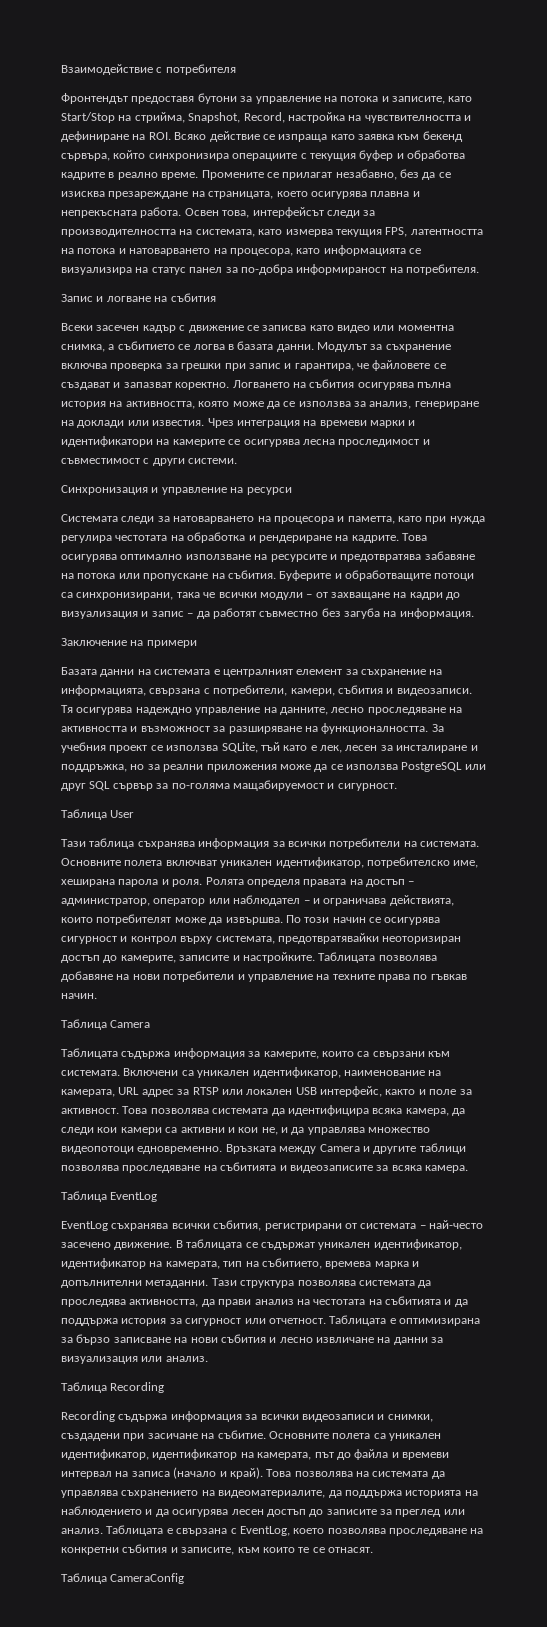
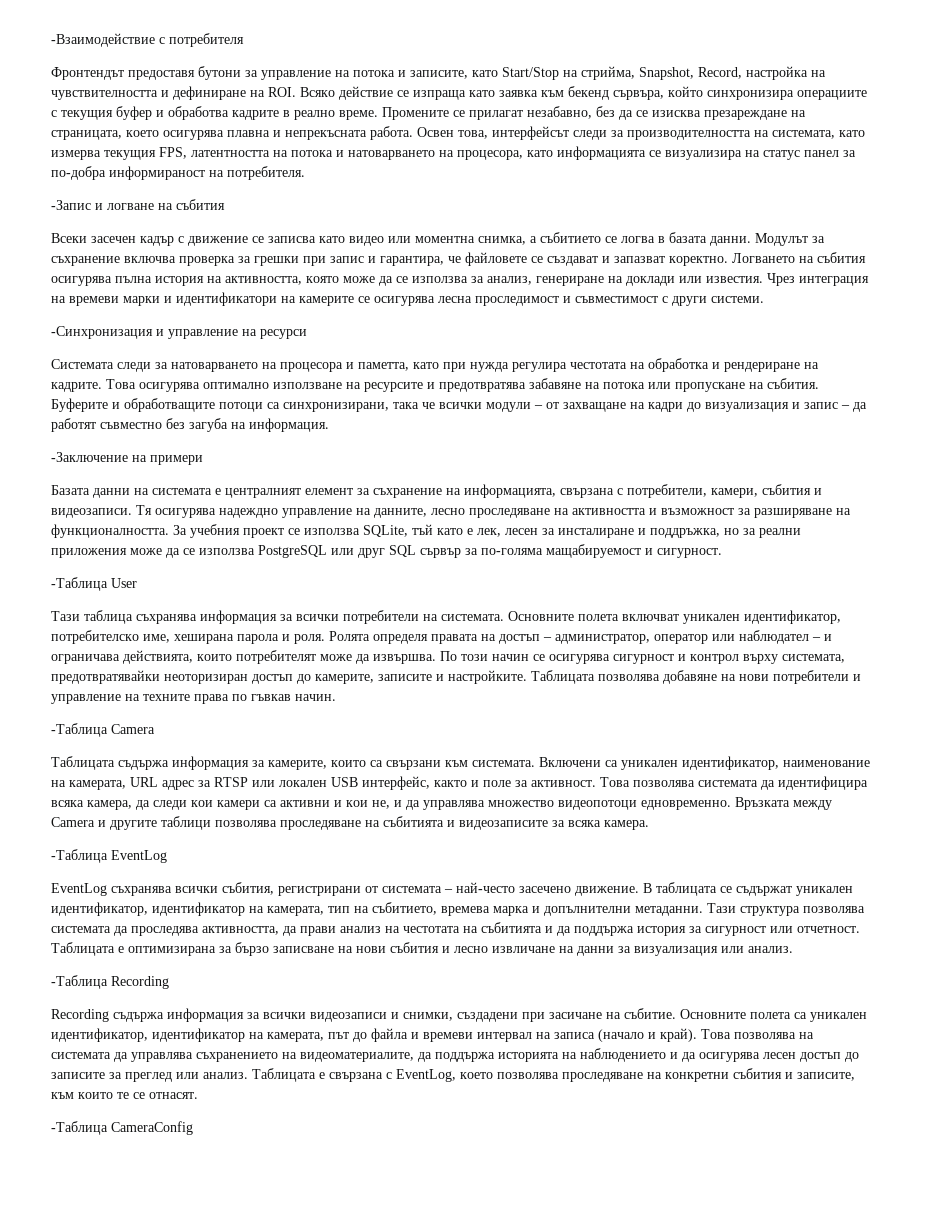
- Взаимодействие с потребителя
+ -Взаимодействие с потребителя
- Запис и логване на събития
+ -Запис и логване на събития
- Синхронизация и управление на ресурси
+ -Синхронизация и управление на ресурси
- Заключение на примери
+ -Заключение на примери
- Таблица User
+ -Таблица User
- Таблица Camera
+ -Таблица Camera
- Таблица EventLog
+ -Таблица EventLog
- Таблица Recording
+ -Таблица Recording
- Таблица CameraConfig
+ -Таблица CameraConfig

